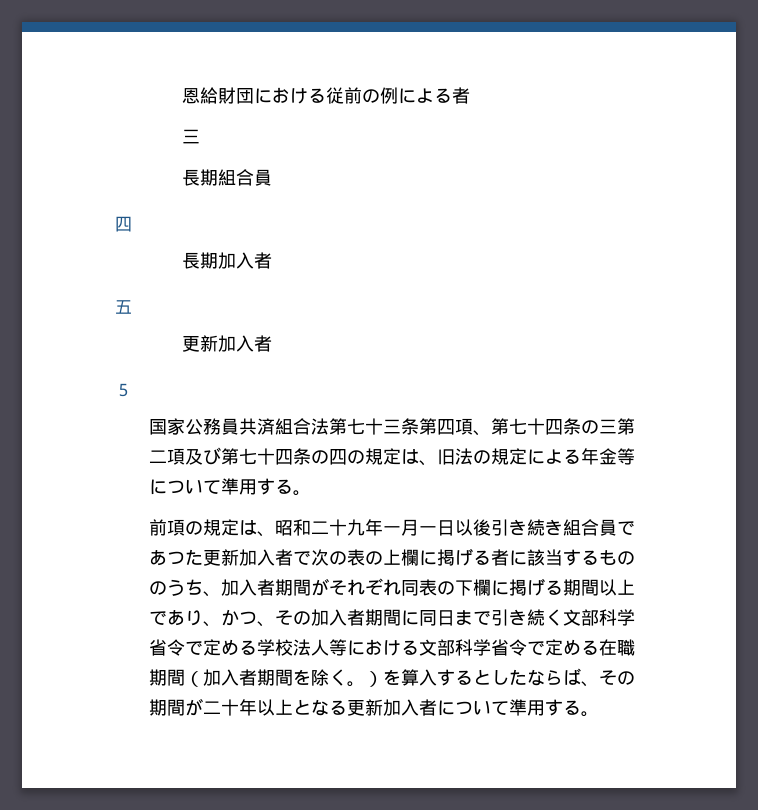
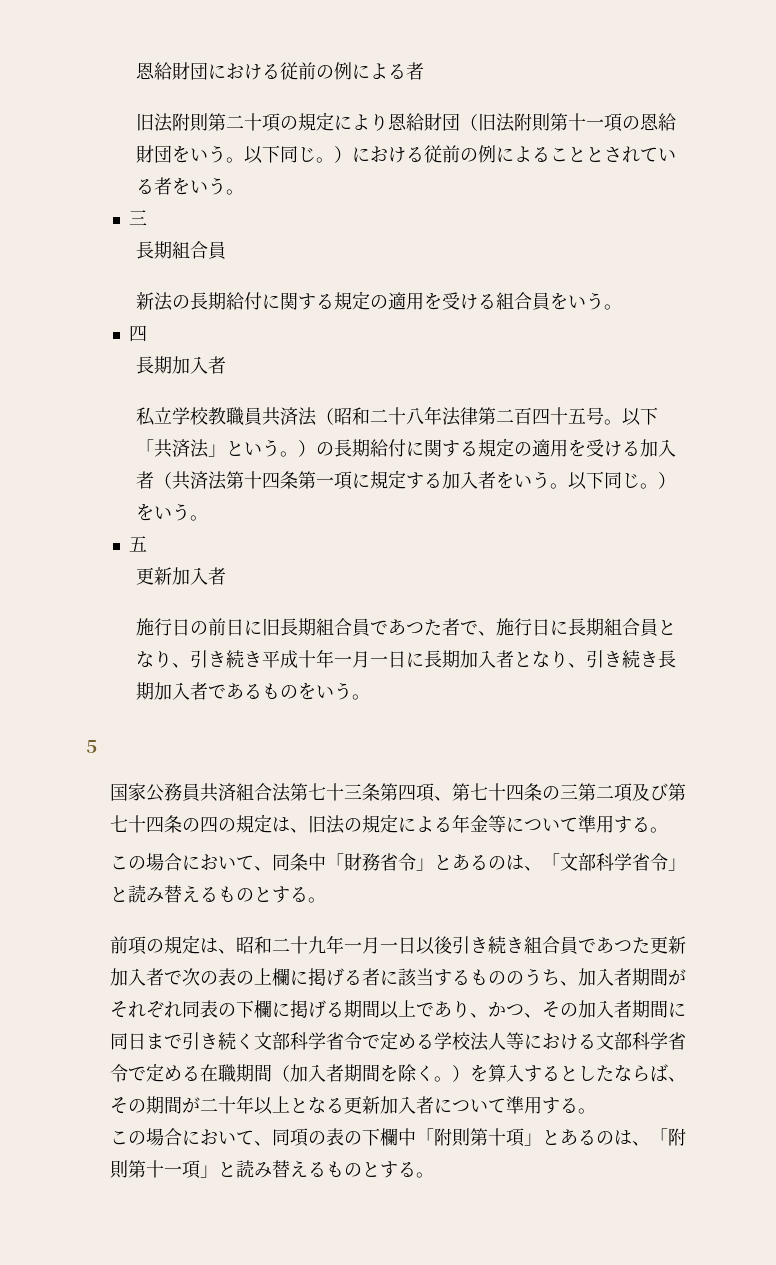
  恩給財団における従前の例による者
+ 旧法附則第二十項の規定により恩給財団（旧法附則第十一項の恩給財団をいう。以下同じ。）における従前の例によることとされている者をいう。
  三
  長期組合員
+ 新法の長期給付に関する規定の適用を受ける組合員をいう。
  四
  長期加入者
+ 私立学校教職員共済法（昭和二十八年法律第二百四十五号。以下「共済法」という。）の長期給付に関する規定の適用を受ける加入者（共済法第十四条第一項に規定する加入者をいう。以下同じ。）をいう。
  五
  更新加入者
+ 施行日の前日に旧長期組合員であつた者で、施行日に長期組合員となり、引き続き平成十年一月一日に長期加入者となり、引き続き長期加入者であるものをいう。
+ この場合において、同条中「財務省令」とあるのは、「文部科学省令」と読み替えるものとする。
+ この場合において、同項の表の下欄中「附則第十項」とあるのは、「附則第十一項」と読み替えるものとする。

